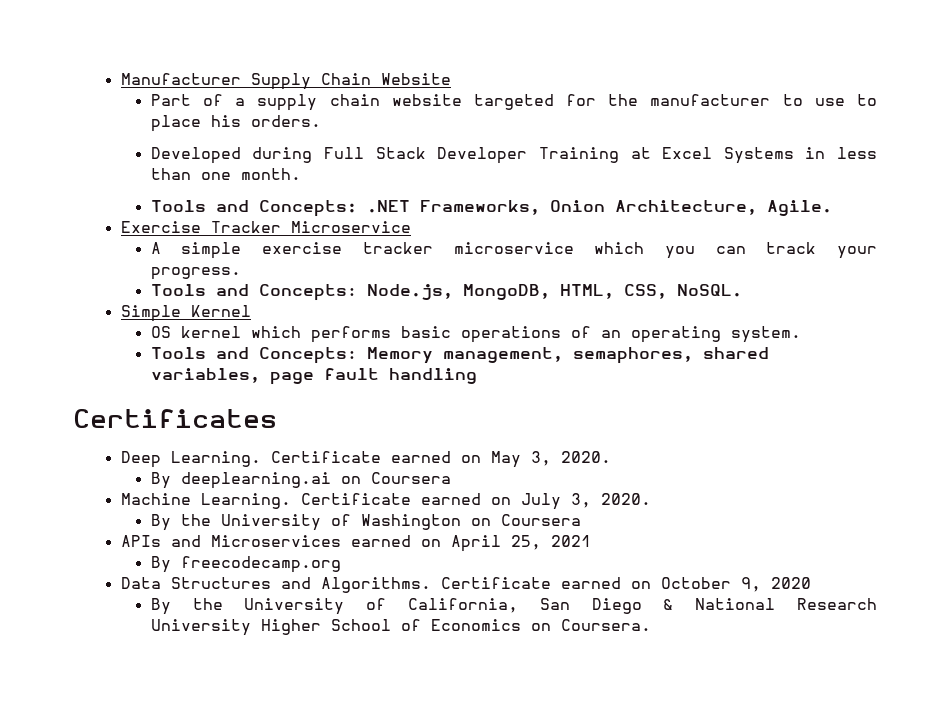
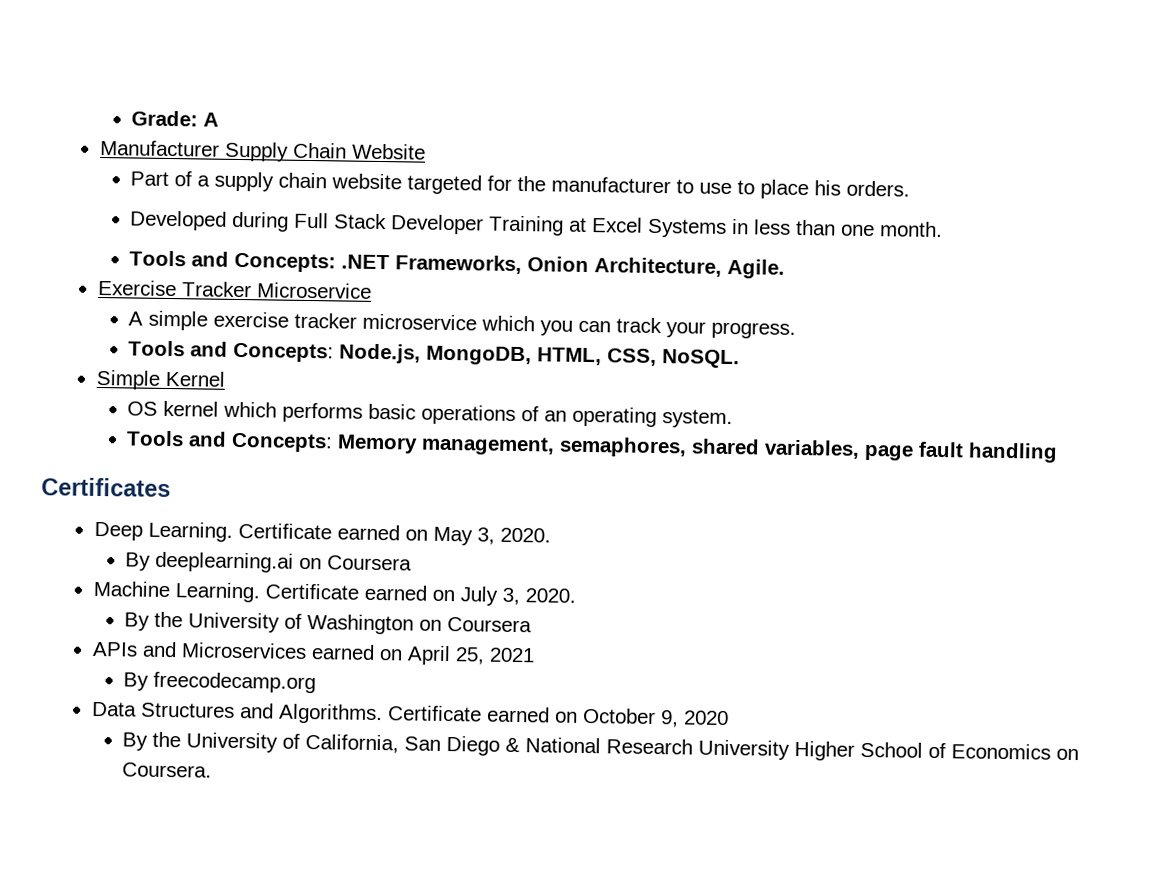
+ Grade: A

